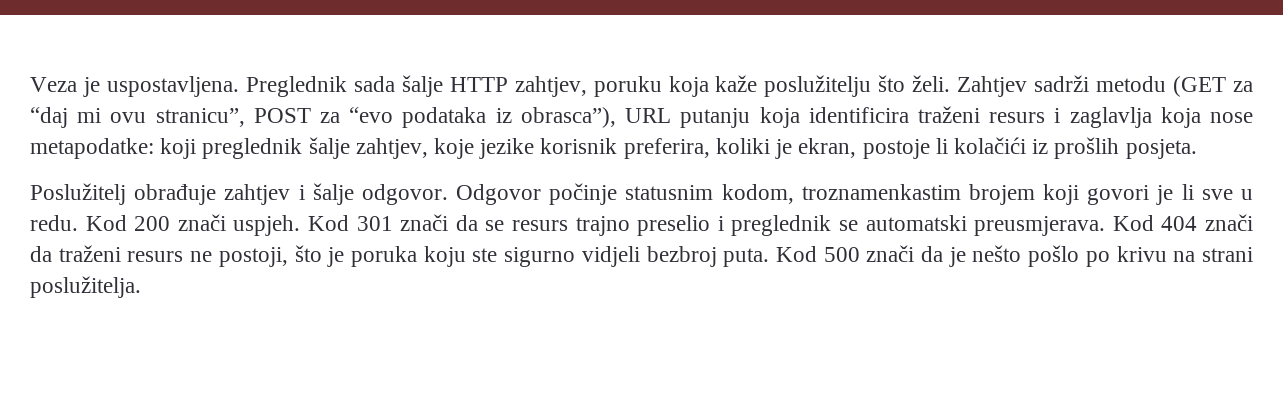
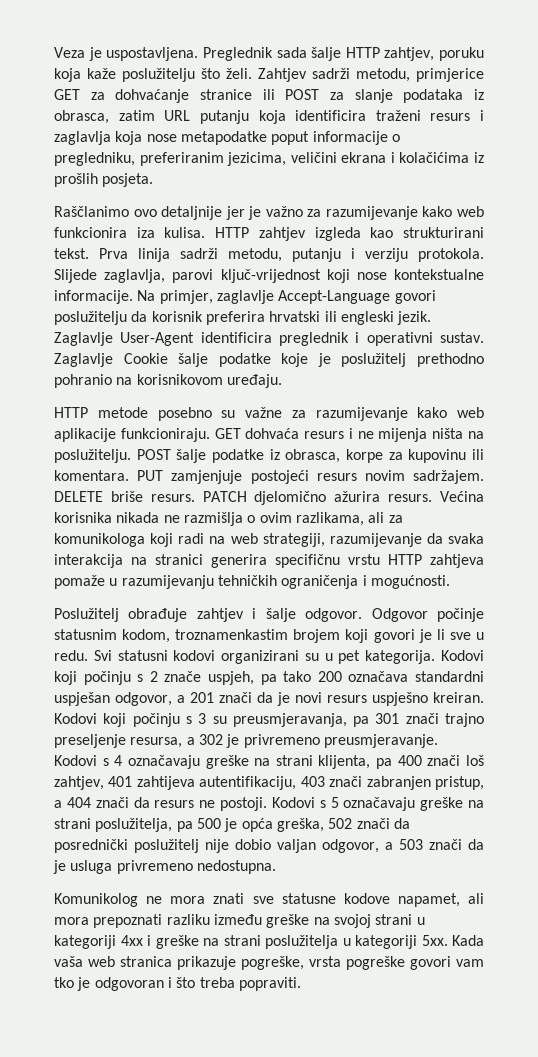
- Zahtjev sadrži metodu (GET za “daj mi ovu stranicu”, POST za “evo podataka iz obrasca”), URL putanju koja identificira traženi resurs i zaglavlja koja nose metapodatke: koji preglednik šalje zahtjev, koje jezike korisnik preferira, koliki je ekran, postoje li kolačići iz prošlih posjeta.
+ Zahtjev sadrži metodu, primjerice GET za dohvaćanje stranice ili POST za slanje podataka iz obrasca, zatim URL putanju koja identificira traženi resurs i zaglavlja koja nose metapodatke poput informacije o pregledniku, preferiranim jezicima, veličini ekrana i kolačićima iz prošlih posjeta.
+ Raščlanimo ovo detaljnije jer je važno za razumijevanje kako web funkcionira iza kulisa. HTTP zahtjev izgleda kao strukturirani tekst. Prva linija sadrži metodu, putanju i verziju protokola. Slijede zaglavlja, parovi ključ-vrijednost koji nose kontekstualne informacije. Na primjer, zaglavlje Accept-Language govori poslužitelju da korisnik preferira hrvatski ili engleski jezik. Zaglavlje User-Agent identificira preglednik i operativni sustav. Zaglavlje Cookie šalje podatke koje je poslužitelj prethodno pohranio na korisnikovom uređaju.
+ HTTP metode posebno su važne za razumijevanje kako web aplikacije funkcioniraju. GET dohvaća resurs i ne mijenja ništa na poslužitelju. POST šalje podatke iz obrasca, korpe za kupovinu ili komentara. PUT zamjenjuje postojeći resurs novim sadržajem. DELETE briše resurs. PATCH djelomično ažurira resurs. Većina korisnika nikada ne razmišlja o ovim razlikama, ali za komunikologa koji radi na web strategiji, razumijevanje da svaka interakcija na stranici generira specifičnu vrstu HTTP zahtjeva pomaže u razumijevanju tehničkih ograničenja i mogućnosti.
- Kod 200 znači uspjeh. Kod 301 znači da se resurs trajno preselio i preglednik se automatski preusmjerava. Kod 404 znači da traženi resurs ne postoji, što je poruka koju ste sigurno vidjeli bezbroj puta. Kod 500 znači da je nešto pošlo po krivu na strani poslužitelja.
+ Svi statusni kodovi organizirani su u pet kategorija. Kodovi koji počinju s 2 znače uspjeh, pa tako 200 označava standardni uspješan odgovor, a 201 znači da je novi resurs uspješno kreiran. Kodovi koji počinju s 3 su preusmjeravanja, pa 301 znači trajno preseljenje resursa, a 302 je privremeno preusmjeravanje. Kodovi s 4 označavaju greške na strani klijenta, pa 400 znači loš zahtjev, 401 zahtijeva autentifikaciju, 403 znači zabranjen pristup, a 404 znači da resurs ne postoji. Kodovi s 5 označavaju greške na strani poslužitelja, pa 500 je opća greška, 502 znači da posrednički poslužitelj nije dobio valjan odgovor, a 503 znači da je usluga privremeno nedostupna.
+ Komunikolog ne mora znati sve statusne kodove napamet, ali mora prepoznati razliku između greške na svojoj strani u kategoriji 4xx i greške na strani poslužitelja u kategoriji 5xx. Kada vaša web stranica prikazuje pogreške, vrsta pogreške govori vam tko je odgovoran i što treba popraviti.

